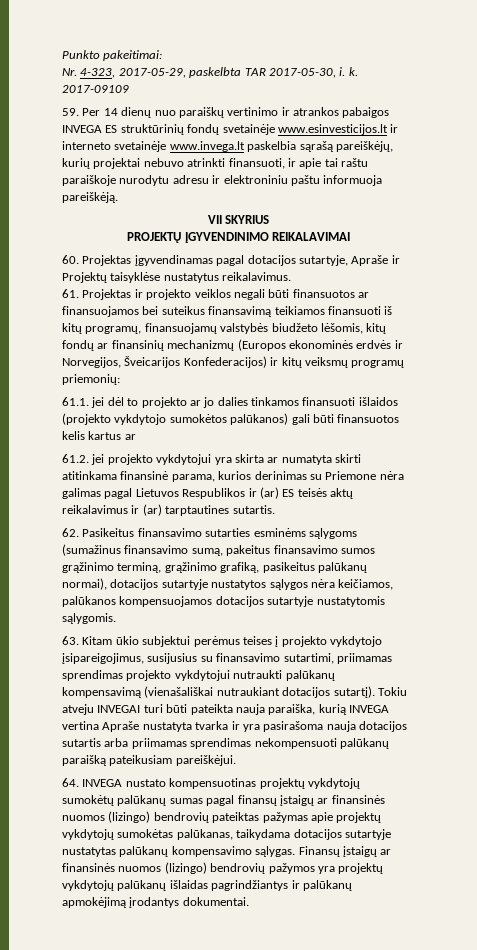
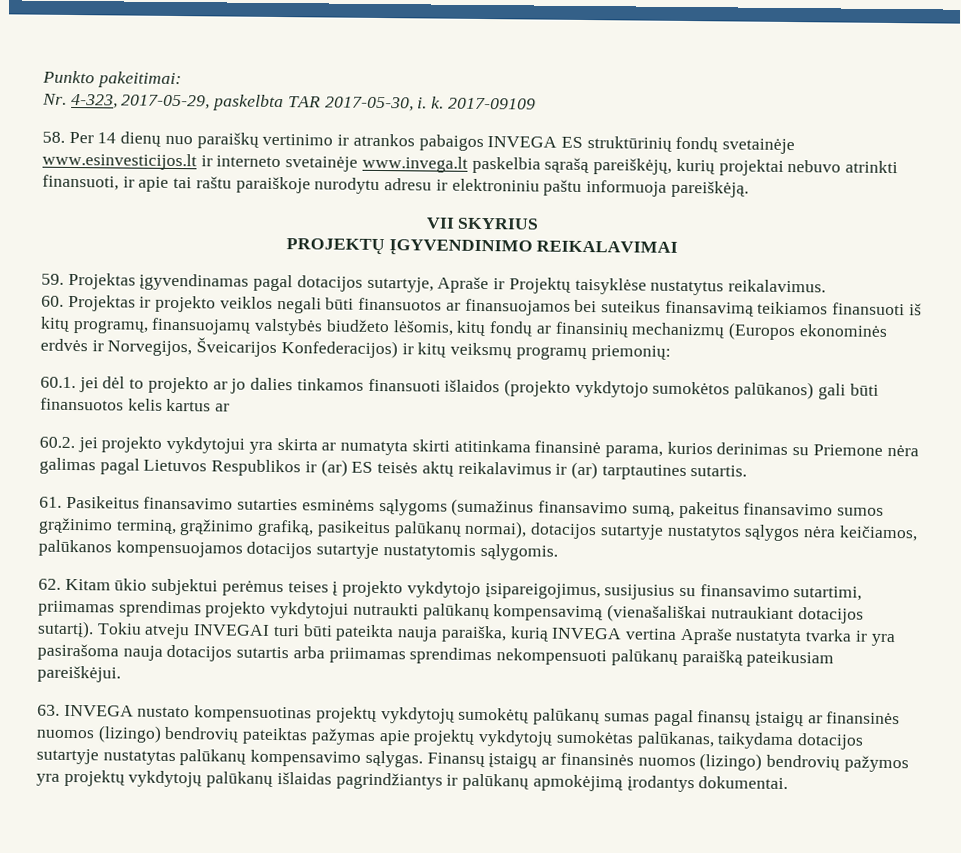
- 59. Per 14 dienų nuo paraiškų vertinimo ir atrankos pabaigos INVEGA ES struktūrinių fondų svetainėje www.esinvesticijos.lt ir interneto svetainėje www.invega.lt paskelbia sąrašą pareiškėjų, kurių projektai nebuvo atrinkti finansuoti, ir apie tai raštu paraiškoje nurodytu adresu ir elektroniniu paštu informuoja pareiškėją.
+ 58. Per 14 dienų nuo paraiškų vertinimo ir atrankos pabaigos INVEGA ES struktūrinių fondų svetainėje www.esinvesticijos.lt ir interneto svetainėje www.invega.lt paskelbia sąrašą pareiškėjų, kurių projektai nebuvo atrinkti finansuoti, ir apie tai raštu paraiškoje nurodytu adresu ir elektroniniu paštu informuoja pareiškėją.
- 60. Projektas įgyvendinamas pagal dotacijos sutartyje, Apraše ir Projektų taisyklėse nustatytus reikalavimus.
+ 59. Projektas įgyvendinamas pagal dotacijos sutartyje, Apraše ir Projektų taisyklėse nustatytus reikalavimus.
- 61. Projektas ir projekto veiklos negali būti finansuotos ar finansuojamos bei suteikus finansavimą teikiamos finansuoti iš kitų programų, finansuojamų valstybės biudžeto lėšomis, kitų fondų ar finansinių mechanizmų (Europos ekonominės erdvės ir Norvegijos, Šveicarijos Konfederacijos) ir kitų veiksmų programų priemonių:
+ 60. Projektas ir projekto veiklos negali būti finansuotos ar finansuojamos bei suteikus finansavimą teikiamos finansuoti iš kitų programų, finansuojamų valstybės biudžeto lėšomis, kitų fondų ar finansinių mechanizmų (Europos ekonominės erdvės ir Norvegijos, Šveicarijos Konfederacijos) ir kitų veiksmų programų priemonių:
- 61.1. jei dėl to projekto ar jo dalies tinkamos finansuoti išlaidos (projekto vykdytojo sumokėtos palūkanos) gali būti finansuotos kelis kartus ar
+ 60.1. jei dėl to projekto ar jo dalies tinkamos finansuoti išlaidos (projekto vykdytojo sumokėtos palūkanos) gali būti finansuotos kelis kartus ar
- 61.2. jei projekto vykdytojui yra skirta ar numatyta skirti atitinkama finansinė parama, kurios derinimas su Priemone nėra galimas pagal Lietuvos Respublikos ir (ar) ES teisės aktų reikalavimus ir (ar) tarptautines sutartis.
+ 60.2. jei projekto vykdytojui yra skirta ar numatyta skirti atitinkama finansinė parama, kurios derinimas su Priemone nėra galimas pagal Lietuvos Respublikos ir (ar) ES teisės aktų reikalavimus ir (ar) tarptautines sutartis.
- 62. Pasikeitus finansavimo sutarties esminėms sąlygoms (sumažinus finansavimo sumą, pakeitus finansavimo sumos grąžinimo terminą, grąžinimo grafiką, pasikeitus palūkanų normai), dotacijos sutartyje nustatytos sąlygos nėra keičiamos, palūkanos kompensuojamos dotacijos sutartyje nustatytomis sąlygomis.
+ 61. Pasikeitus finansavimo sutarties esminėms sąlygoms (sumažinus finansavimo sumą, pakeitus finansavimo sumos grąžinimo terminą, grąžinimo grafiką, pasikeitus palūkanų normai), dotacijos sutartyje nustatytos sąlygos nėra keičiamos, palūkanos kompensuojamos dotacijos sutartyje nustatytomis sąlygomis.
- 63. Kitam ūkio subjektui perėmus teises į projekto vykdytojo įsipareigojimus, susijusius su finansavimo sutartimi, priimamas sprendimas projekto vykdytojui nutraukti palūkanų kompensavimą (vienašališkai nutraukiant dotacijos sutartį).
+ 62. Kitam ūkio subjektui perėmus teises į projekto vykdytojo įsipareigojimus, susijusius su finansavimo sutartimi, priimamas sprendimas projekto vykdytojui nutraukti palūkanų kompensavimą (vienašališkai nutraukiant dotacijos sutartį).
- 64. INVEGA nustato kompensuotinas projektų vykdytojų sumokėtų palūkanų sumas pagal finansų įstaigų ar finansinės nuomos (lizingo) bendrovių pateiktas pažymas apie projektų vykdytojų sumokėtas palūkanas, taikydama dotacijos sutartyje nustatytas palūkanų kompensavimo sąlygas.
+ 63. INVEGA nustato kompensuotinas projektų vykdytojų sumokėtų palūkanų sumas pagal finansų įstaigų ar finansinės nuomos (lizingo) bendrovių pateiktas pažymas apie projektų vykdytojų sumokėtas palūkanas, taikydama dotacijos sutartyje nustatytas palūkanų kompensavimo sąlygas.

